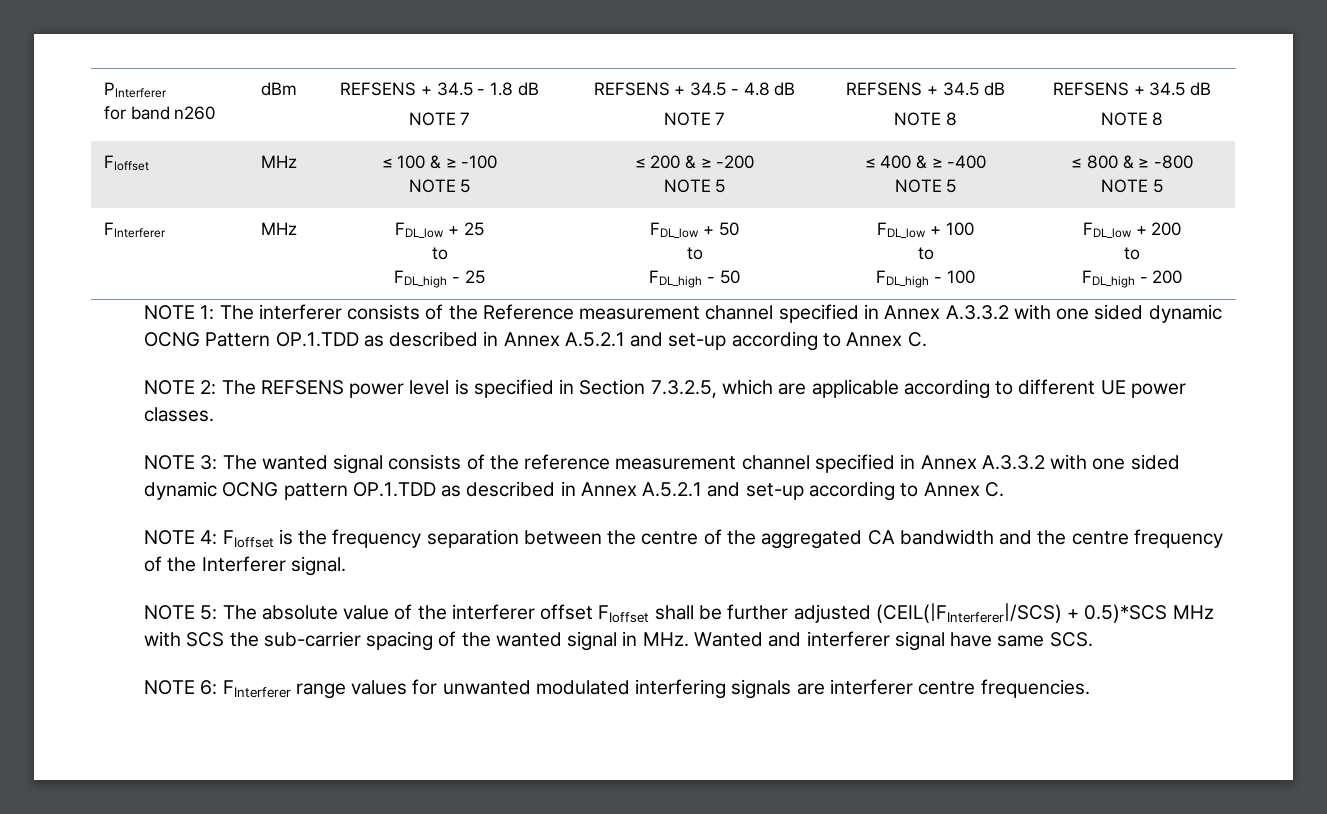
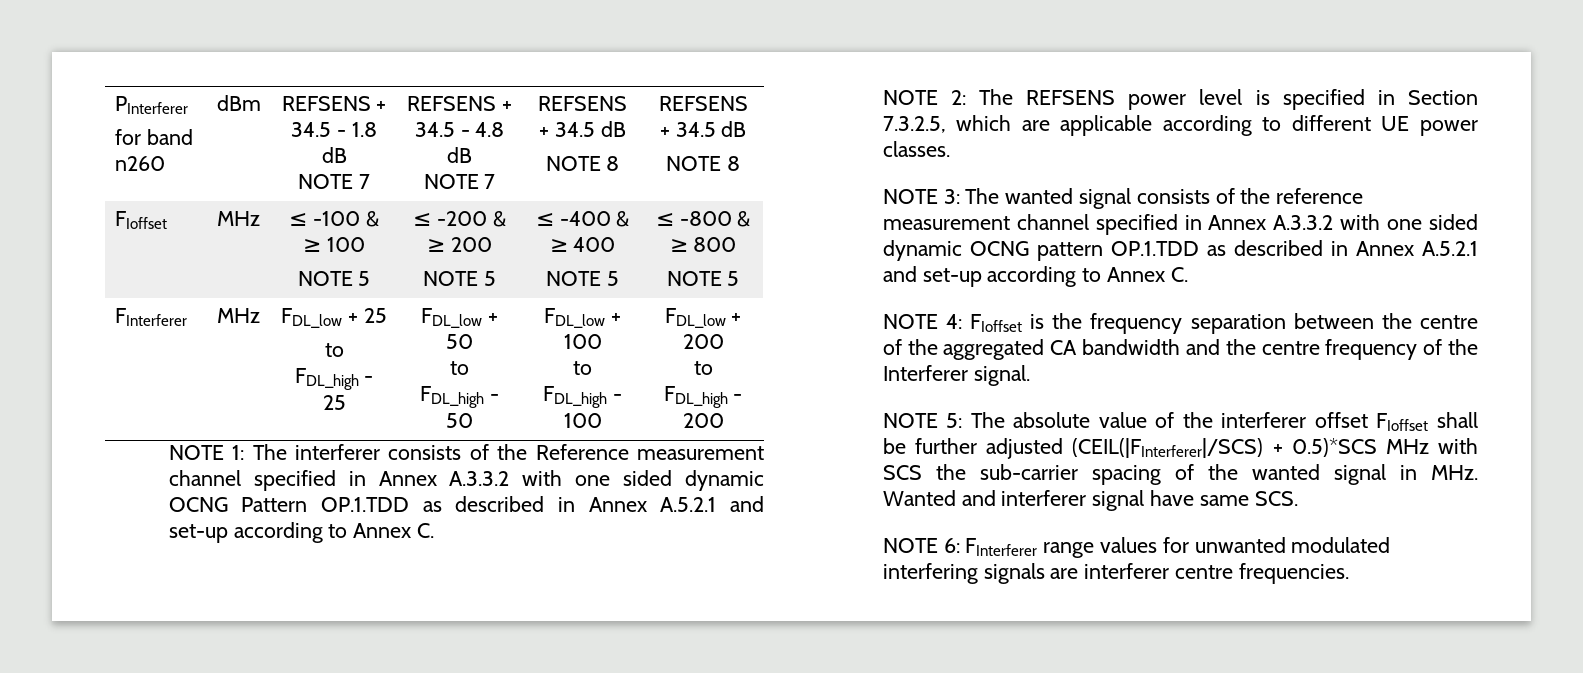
- FIoffset | MHz | ≤ 100 & ≥ -100
- NOTE 5 | ≤ 200 & ≥ -200
- NOTE 5 | ≤ 400 & ≥ -400
- NOTE 5 | ≤ 800 & ≥ -800
+ FIoffset | MHz | ≤ -100 & ≥ 100
+ NOTE 5 | ≤ -200 & ≥ 200
+ NOTE 5 | ≤ -400 & ≥ 400
+ NOTE 5 | ≤ -800 & ≥ 800

